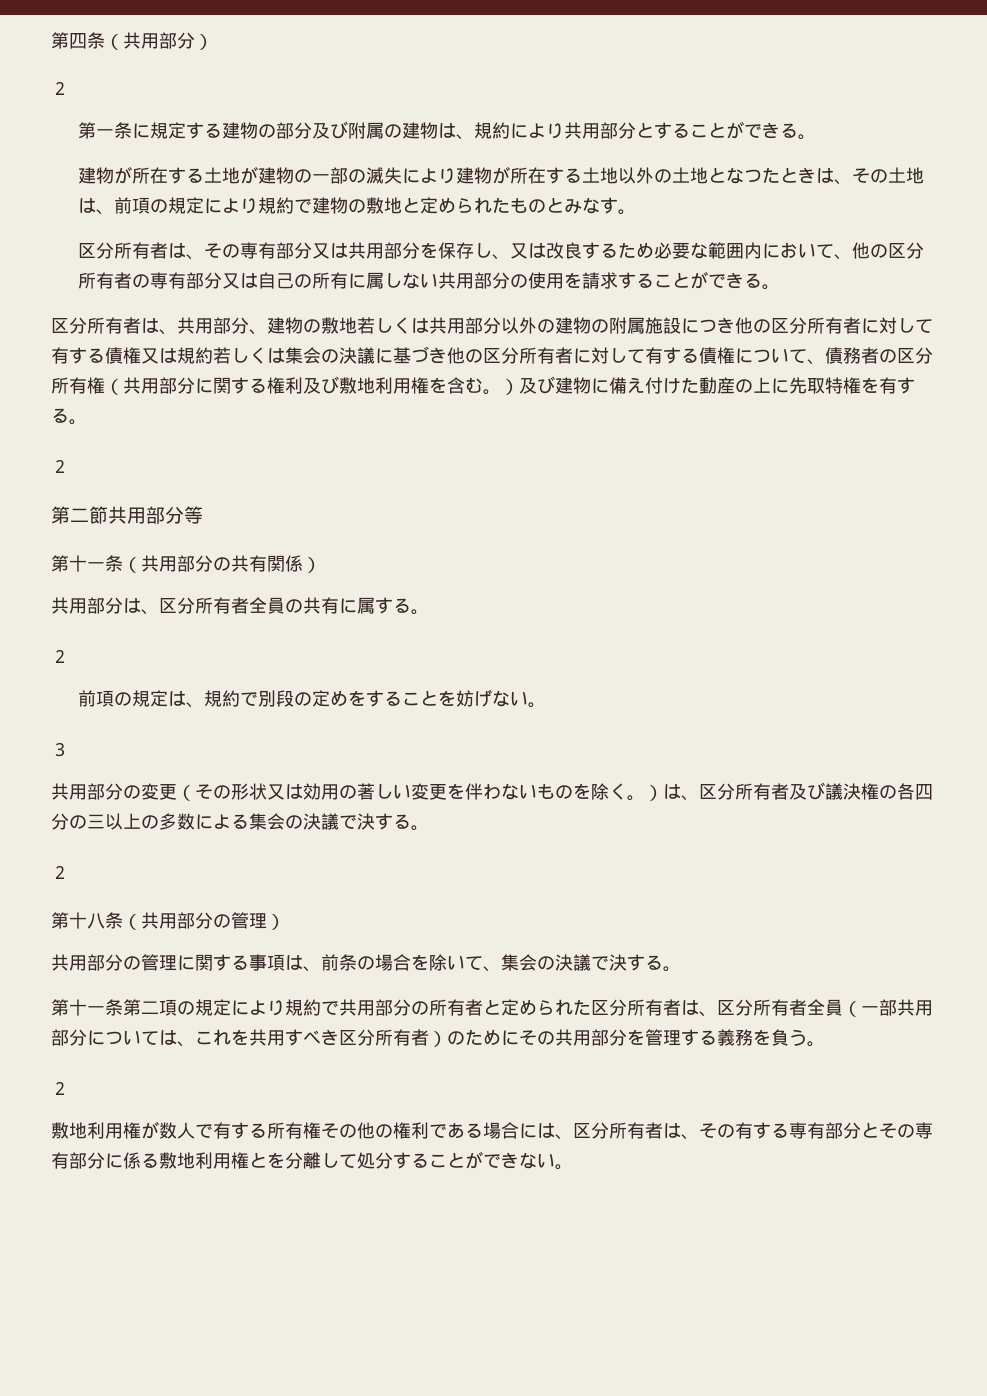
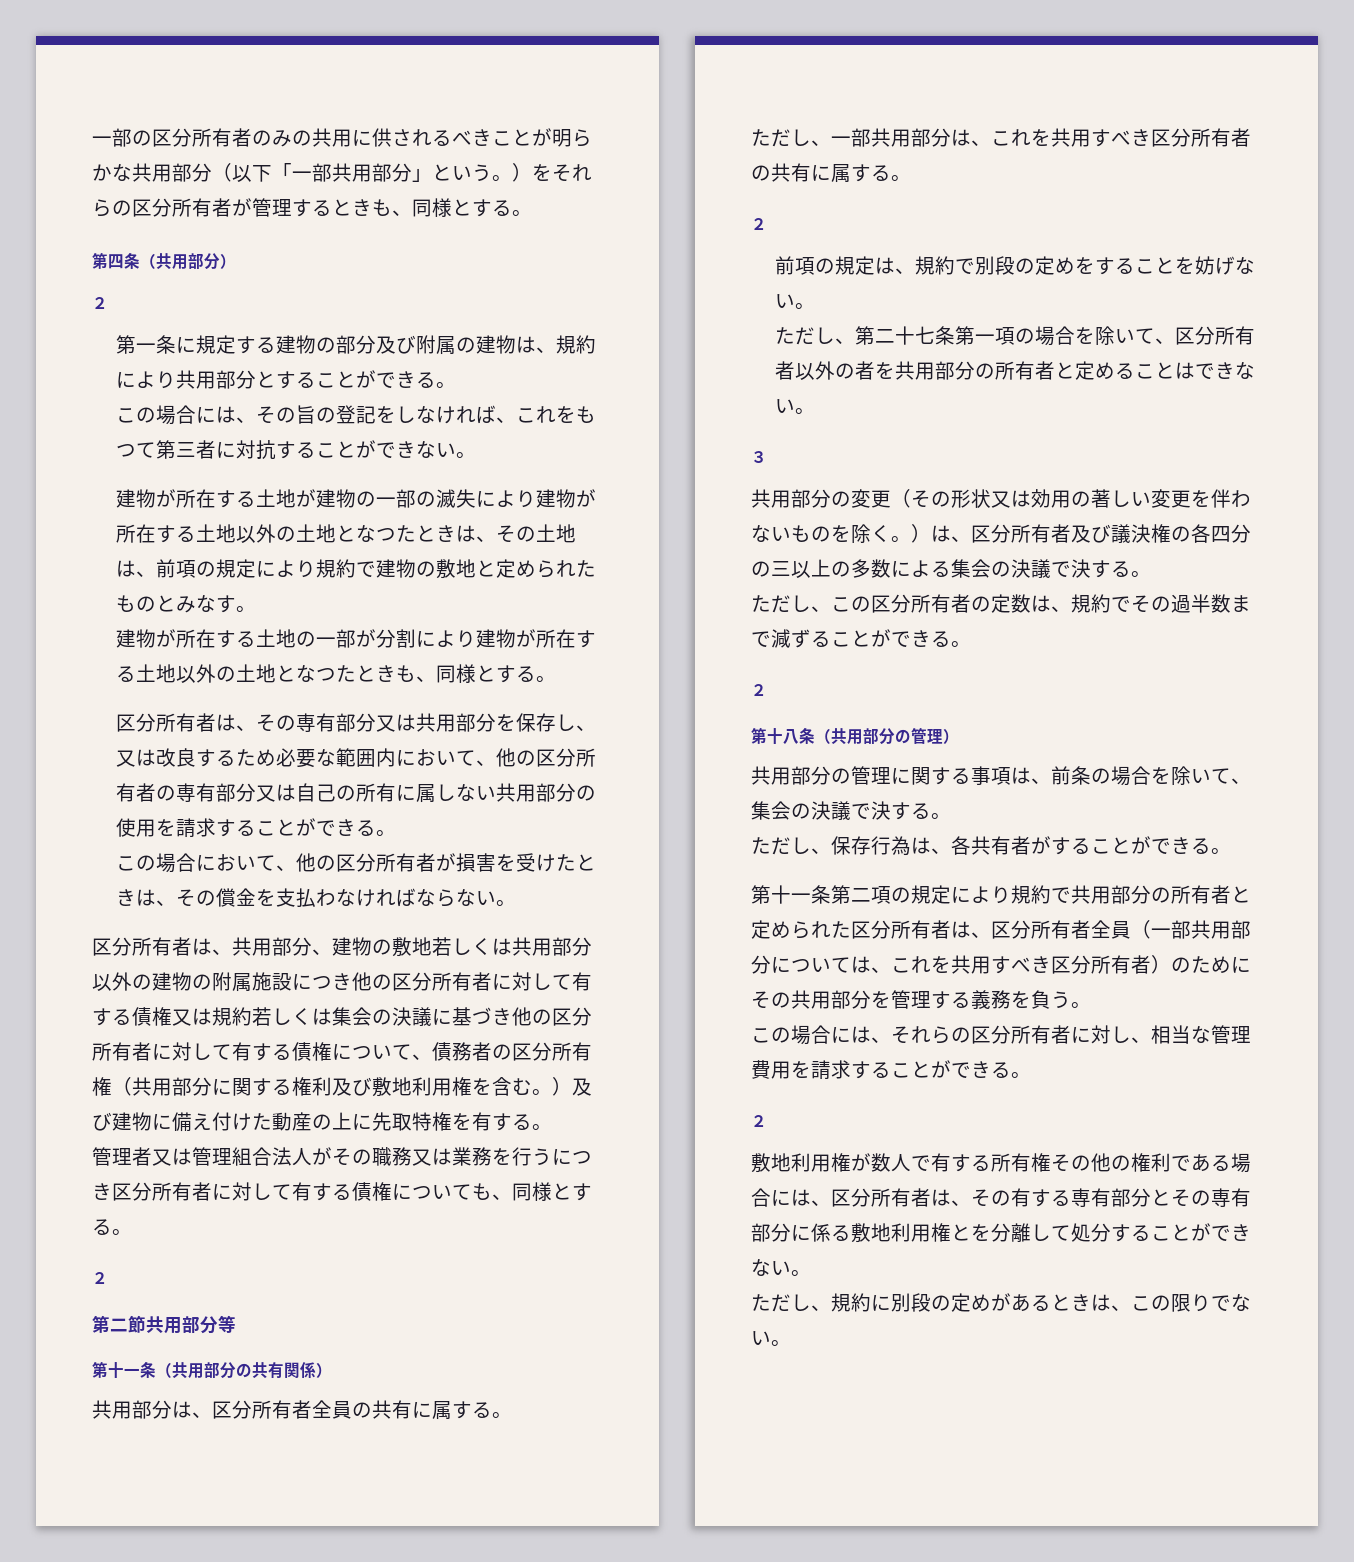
+ 一部の区分所有者のみの共用に供されるべきことが明らかな共用部分（以下「一部共用部分」という。）をそれらの区分所有者が管理するときも、同様とする。
+ この場合には、その旨の登記をしなければ、これをもつて第三者に対抗することができない。
+ 建物が所在する土地の一部が分割により建物が所在する土地以外の土地となつたときも、同様とする。
+ この場合において、他の区分所有者が損害を受けたときは、その償金を支払わなければならない。
+ 管理者又は管理組合法人がその職務又は業務を行うにつき区分所有者に対して有する債権についても、同様とする。
+ ただし、一部共用部分は、これを共用すべき区分所有者の共有に属する。
+ ただし、第二十七条第一項の場合を除いて、区分所有者以外の者を共用部分の所有者と定めることはできない。
+ ただし、この区分所有者の定数は、規約でその過半数まで減ずることができる。
+ ただし、保存行為は、各共有者がすることができる。
+ この場合には、それらの区分所有者に対し、相当な管理費用を請求することができる。
+ ただし、規約に別段の定めがあるときは、この限りでない。

